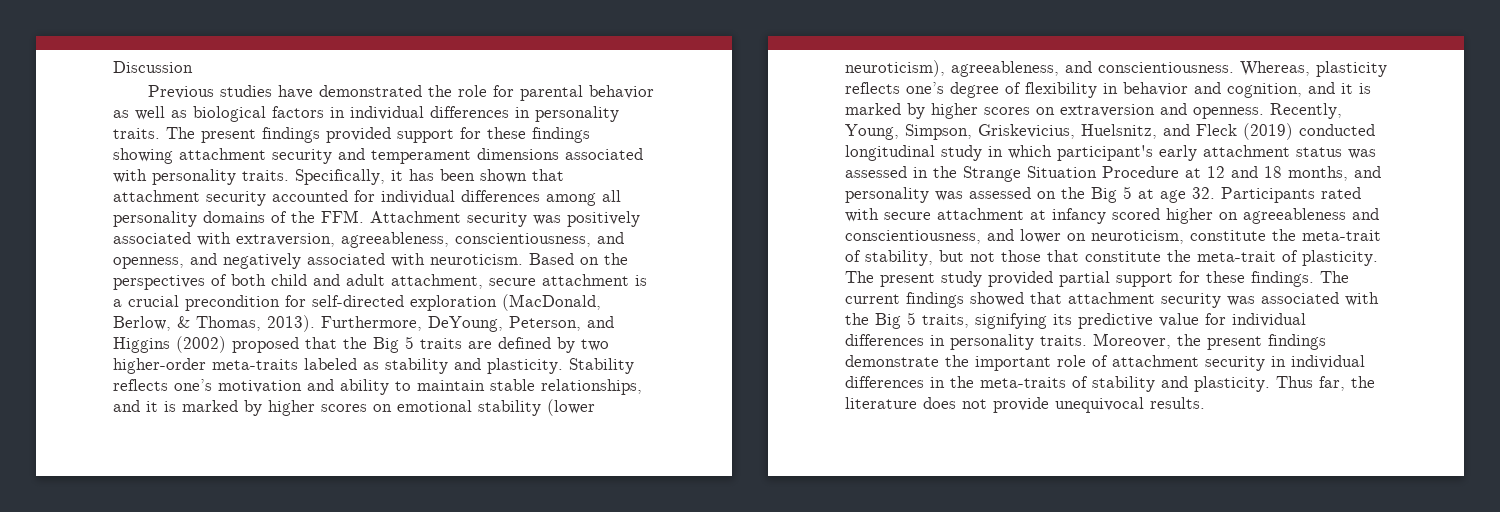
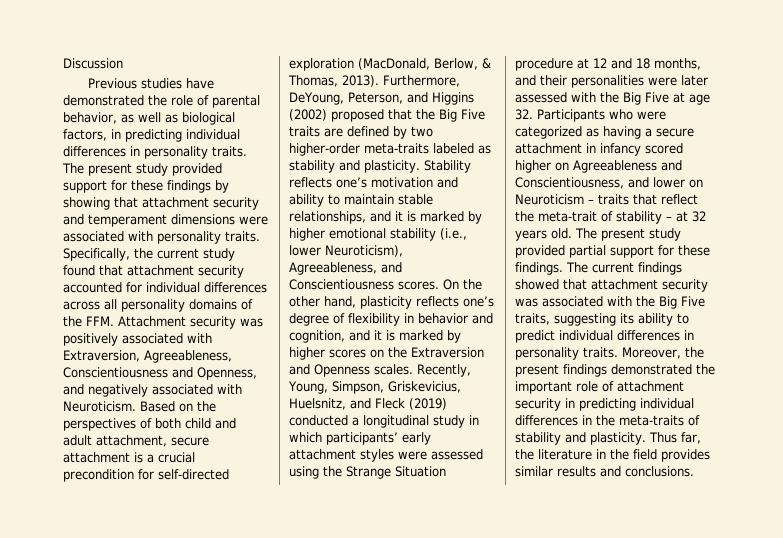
- Previous studies have demonstrated the role for parental behavior as well as biological factors in individual differences in personality traits.
+ Previous studies have demonstrated the role of parental behavior, as well as biological factors, in predicting individual differences in personality traits.
- The present findings provided support for these findings showing attachment security and temperament dimensions associated with personality traits.
+ The present study provided support for these findings by showing that attachment security and temperament dimensions were associated with personality traits.
- Specifically, it has been shown that attachment security accounted for individual differences among all personality domains of the FFM. Attachment security was positively associated with extraversion, agreeableness, conscientiousness, and openness, and negatively associated with neuroticism.
+ Specifically, the current study found that attachment security accounted for individual differences across all personality domains of the FFM. Attachment security was positively associated with Extraversion, Agreeableness, Conscientiousness and Openness, and negatively associated with Neuroticism.
- Furthermore, DeYoung, Peterson, and Higgins (2002) proposed that the Big 5 traits are defined by two higher-order meta-traits labeled as stability and plasticity.
+ Furthermore, DeYoung, Peterson, and Higgins (2002) proposed that the Big Five traits are defined by two higher-order meta-traits labeled as stability and plasticity.
- Stability reflects one’s motivation and ability to maintain stable relationships, and it is marked by higher scores on emotional stability (lower neuroticism), agreeableness, and conscientiousness. Whereas, plasticity reflects one’s degree of flexibility in behavior and cognition, and it is marked by higher scores on extraversion and openness.
+ Stability reflects one’s motivation and ability to maintain stable relationships, and it is marked by higher emotional stability (i.e., lower Neuroticism), Agreeableness, and Conscientiousness scores. On the other hand, plasticity reflects one’s degree of flexibility in behavior and cognition, and it is marked by higher scores on the Extraversion and Openness scales.
- Recently, Young, Simpson, Griskevicius, Huelsnitz, and Fleck (2019) conducted longitudinal study in which participant's early attachment status was assessed in the Strange Situation Procedure at 12 and 18 months, and personality was assessed on the Big 5 at age 32. Participants rated with secure attachment at infancy scored higher on agreeableness and conscientiousness, and lower on neuroticism, constitute the meta-trait of stability, but not those that constitute the meta-trait of plasticity.
+ Recently, Young, Simpson, Griskevicius, Huelsnitz, and Fleck (2019) conducted a longitudinal study in which participants’ early attachment styles were assessed using the Strange Situation procedure at 12 and 18 months, and their personalities were later assessed with the Big Five at age 32. Participants who were categorized as having a secure attachment in infancy scored higher on Agreeableness and Conscientiousness, and lower on Neuroticism – traits that reflect the meta-trait of stability – at 32 years old.
- The current findings showed that attachment security was associated with the Big 5 traits, signifying its predictive value for individual differences in personality traits.
+ The current findings showed that attachment security was associated with the Big Five traits, suggesting its ability to predict individual differences in personality traits.
- Moreover, the present findings demonstrate the important role of attachment security in individual differences in the meta-traits of stability and plasticity.
+ Moreover, the present findings demonstrated the important role of attachment security in predicting individual differences in the meta-traits of stability and plasticity.
- Thus far, the literature does not provide unequivocal results.
+ Thus far, the literature in the field provides similar results and conclusions.

